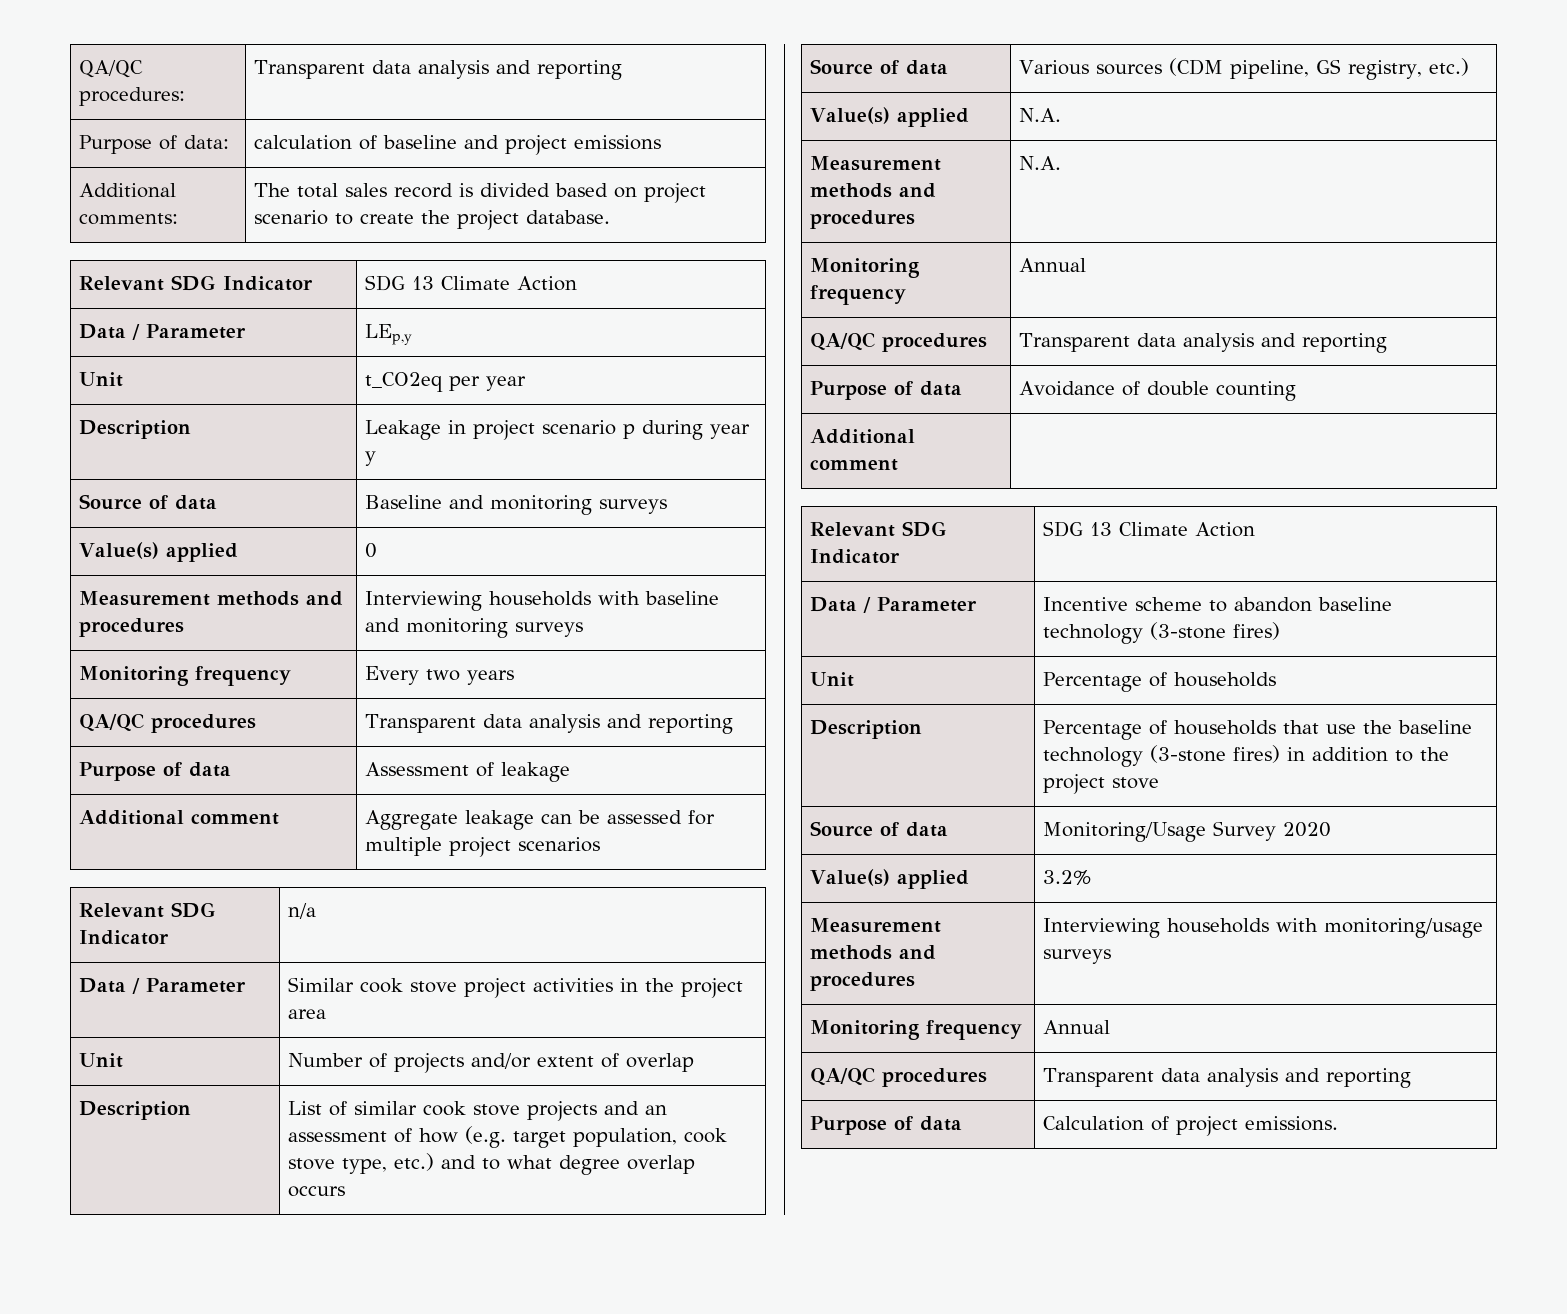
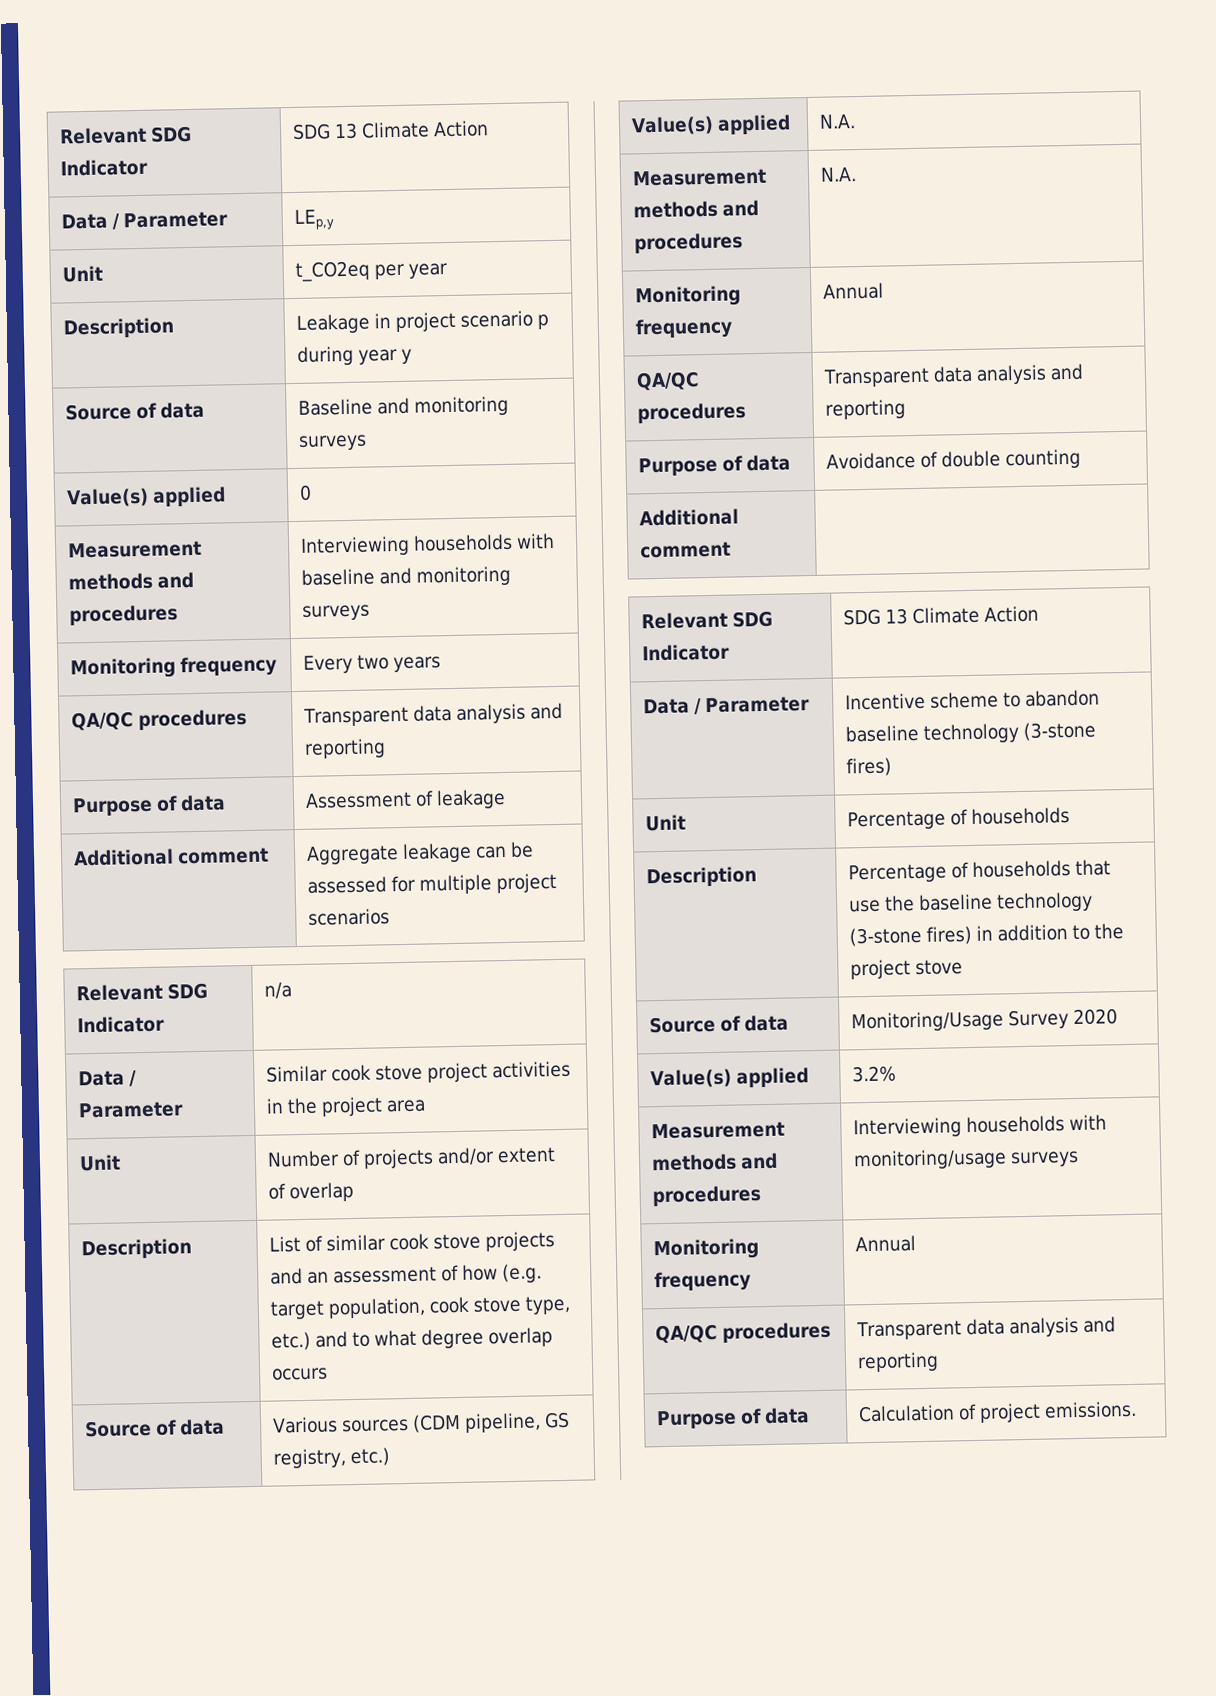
- QA/QC procedures: | Transparent data analysis and reporting
- Purpose of data: | calculation of baseline and project emissions
- Additional comments: | The total sales record is divided based on project scenario to create the project database.

